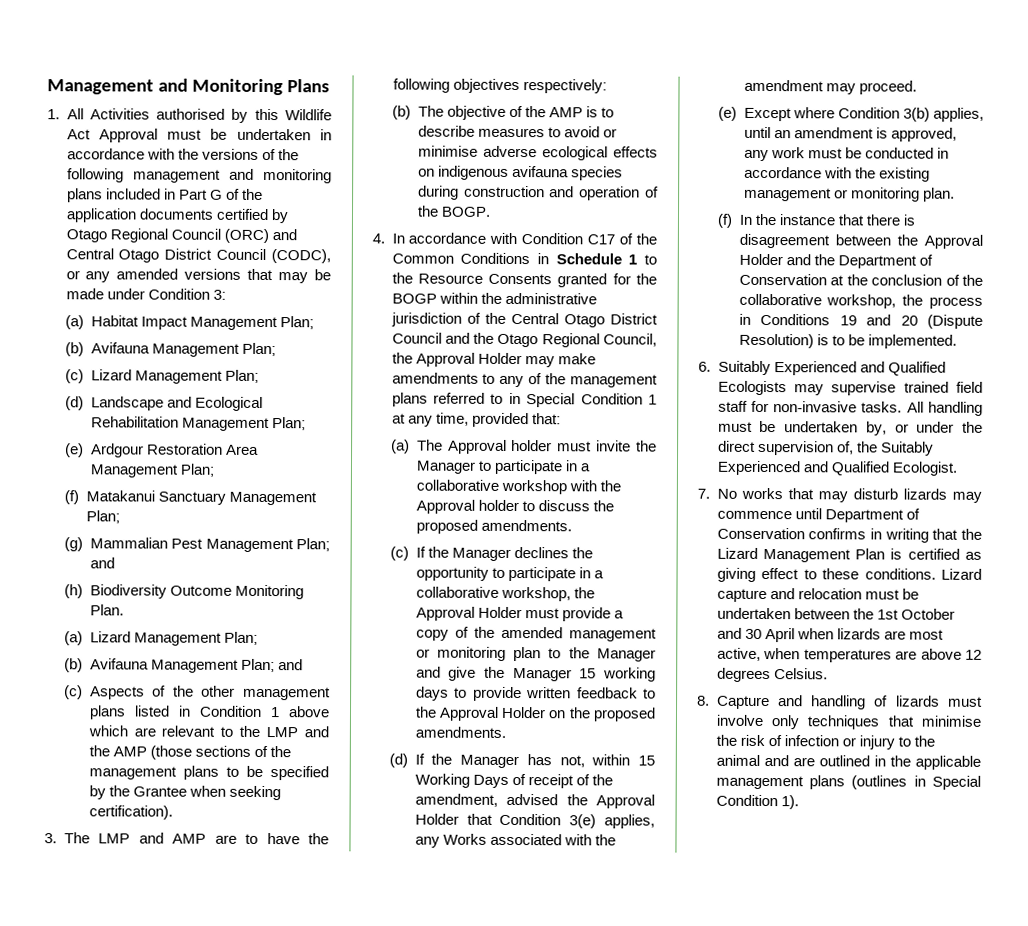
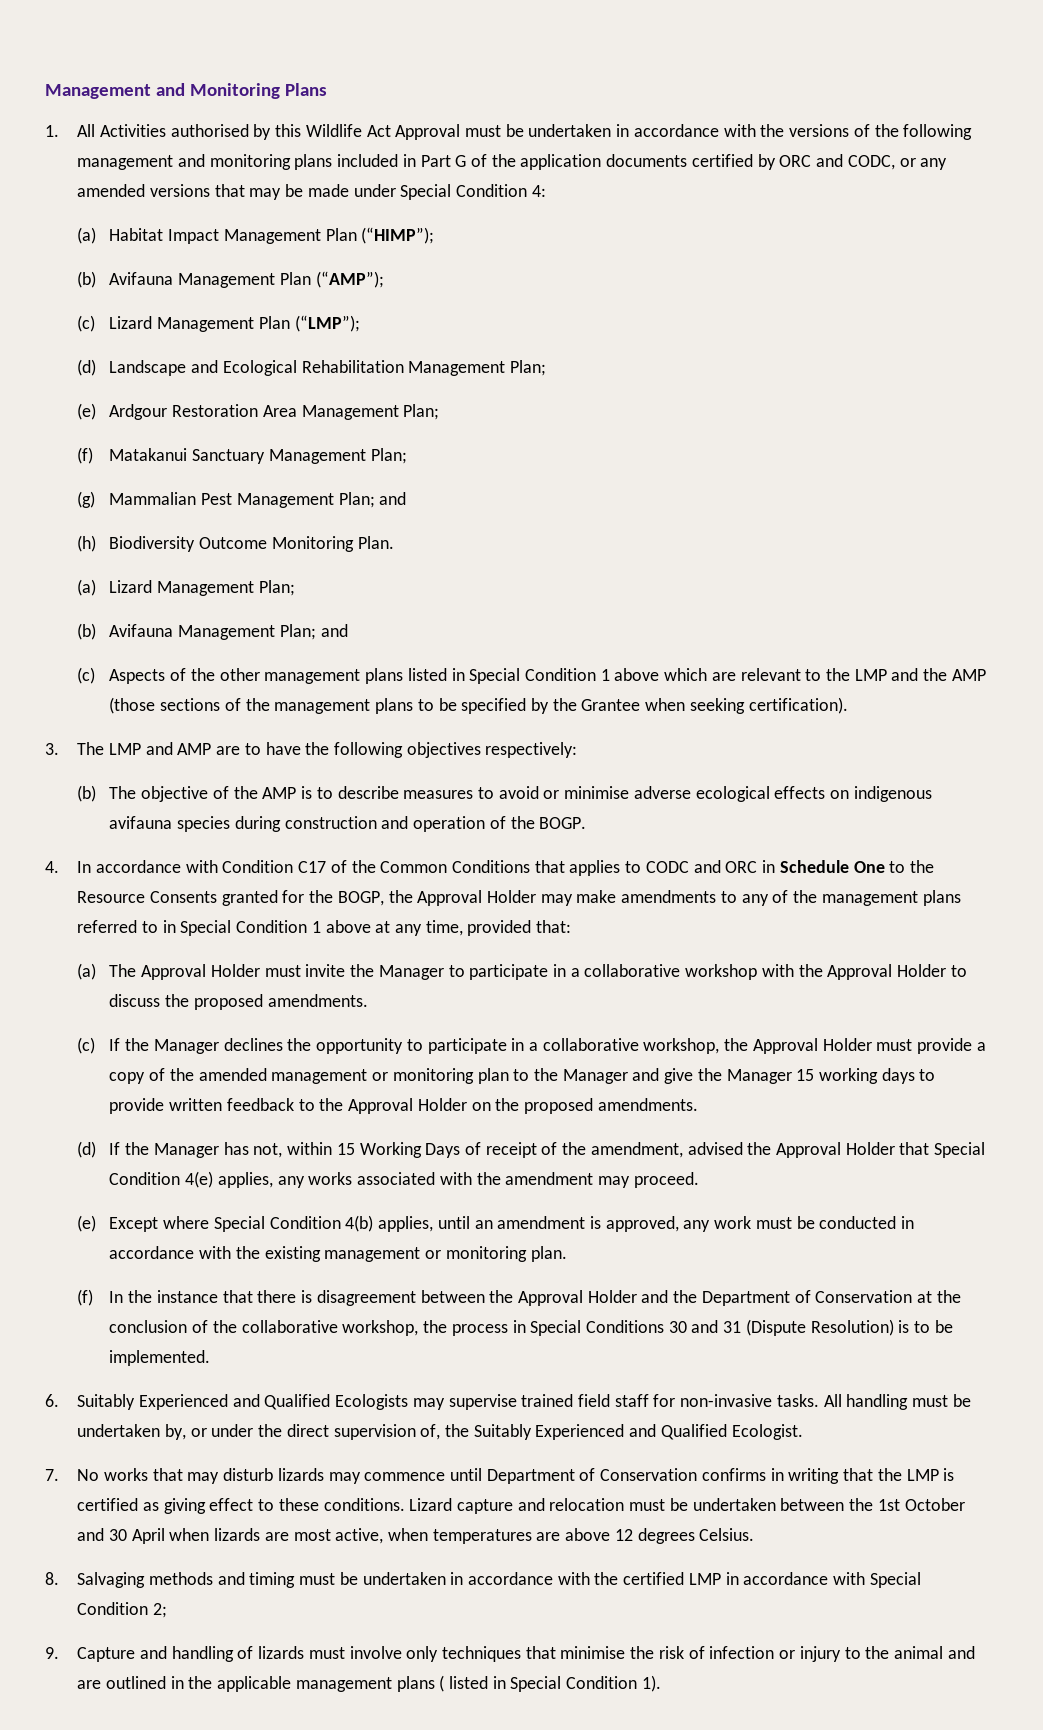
- 1. All Activities authorised by this Wildlife Act Approval must be undertaken in accordance with the versions of the following management and monitoring plans included in Part G of the application documents certified by Otago Regional Council (ORC) and Central Otago District Council (CODC), or any amended versions that may be made under Condition 3:
+ 1. All Activities authorised by this Wildlife Act Approval must be undertaken in accordance with the versions of the following management and monitoring plans included in Part G of the application documents certified by ORC and CODC, or any amended versions that may be made under Special Condition 4:
- (a) Habitat Impact Management Plan;
- (b) Avifauna Management Plan;
+ (a) Habitat Impact Management Plan (“HIMP”);
+ (b) Avifauna Management Plan (“AMP”);
- (c) Lizard Management Plan;
+ (c) Lizard Management Plan (“LMP”);
- (c) Aspects of the other management plans listed in Condition 1 above which are relevant to the LMP and the AMP (those sections of the management plans to be specified by the Grantee when seeking certification).
+ (c) Aspects of the other management plans listed in Special Condition 1 above which are relevant to the LMP and the AMP (those sections of the management plans to be specified by the Grantee when seeking certification).
- 4. In accordance with Condition C17 of the Common Conditions in Schedule 1 to the Resource Consents granted for the BOGP within the administrative jurisdiction of the Central Otago District Council and the Otago Regional Council, the Approval Holder may make amendments to any of the management plans referred to in Special Condition 1 at any time, provided that:
+ 4. In accordance with Condition C17 of the Common Conditions that applies to CODC and ORC in Schedule One to the Resource Consents granted for the BOGP, the Approval Holder may make amendments to any of the management plans referred to in Special Condition 1 above at any time, provided that:
- (a) The Approval holder must invite the Manager to participate in a collaborative workshop with the Approval holder to discuss the proposed amendments.
+ (a) The Approval Holder must invite the Manager to participate in a collaborative workshop with the Approval Holder to discuss the proposed amendments.
- (d) If the Manager has not, within 15 Working Days of receipt of the amendment, advised the Approval Holder that Condition 3(e) applies, any Works associated with the amendment may proceed.
+ (d) If the Manager has not, within 15 Working Days of receipt of the amendment, advised the Approval Holder that Special Condition 4(e) applies, any works associated with the amendment may proceed.
- (e) Except where Condition 3(b) applies, until an amendment is approved, any work must be conducted in accordance with the existing management or monitoring plan.
+ (e) Except where Special Condition 4(b) applies, until an amendment is approved, any work must be conducted in accordance with the existing management or monitoring plan.
- (f) In the instance that there is disagreement between the Approval Holder and the Department of Conservation at the conclusion of the collaborative workshop, the process in Conditions 19 and 20 (Dispute Resolution) is to be implemented.
+ (f) In the instance that there is disagreement between the Approval Holder and the Department of Conservation at the conclusion of the collaborative workshop, the process in Special Conditions 30 and 31 (Dispute Resolution) is to be implemented.
- 7. No works that may disturb lizards may commence until Department of Conservation confirms in writing that the Lizard Management Plan is certified as giving effect to these conditions.
+ 7. No works that may disturb lizards may commence until Department of Conservation confirms in writing that the LMP is certified as giving effect to these conditions.
- 8. Capture and handling of lizards must involve only techniques that minimise the risk of infection or injury to the animal and are outlined in the applicable management plans (outlines in Special Condition 1).
+ 8. Salvaging methods and timing must be undertaken in accordance with the certified LMP in accordance with Special Condition 2;
+ 9. Capture and handling of lizards must involve only techniques that minimise the risk of infection or injury to the animal and are outlined in the applicable management plans ( listed in Special Condition 1).

